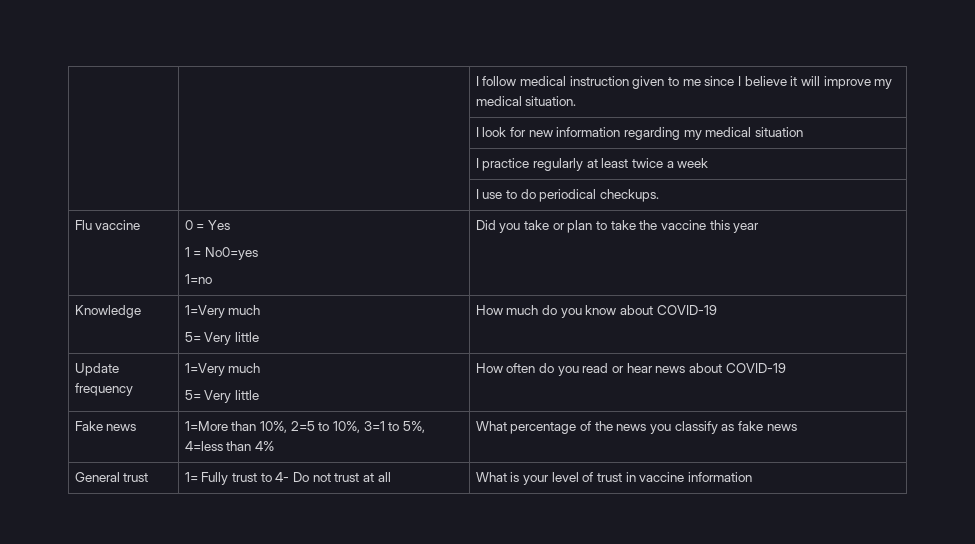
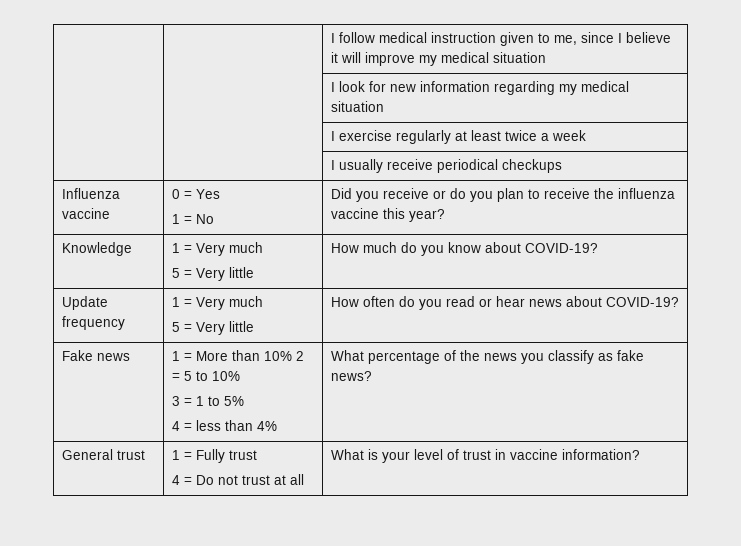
- | | I follow medical instruction given to me since I believe it will improve my medical situation.
+ | | I follow medical instruction given to me, since I believe it will improve my medical situation
- | | I practice regularly at least twice a week
+ | | I exercise regularly at least twice a week
- | | I use to do periodical checkups.
- Flu vaccine | 0 = Yes
- 1 = No0=yes
- 1=no | Did you take or plan to take the vaccine this year
+ | | I usually receive periodical checkups
+ Influenza vaccine | 0 = Yes
+ 1 = No | Did you receive or do you plan to receive the influenza vaccine this year?
- Knowledge | 1=Very much
- 5= Very little | How much do you know about COVID-19
+ Knowledge | 1 = Very much
+ 5 = Very little | How much do you know about COVID-19?
- Update frequency | 1=Very much
- 5= Very little | How often do you read or hear news about COVID-19
+ Update frequency | 1 = Very much
+ 5 = Very little | How often do you read or hear news about COVID-19?
- Fake news | 1=More than 10%, 2=5 to 10%, 3=1 to 5%, 4=less than 4% | What percentage of the news you classify as fake news
+ Fake news | 1 = More than 10% 2 = 5 to 10%
+ 3 = 1 to 5%
+ 4 = less than 4% | What percentage of the news you classify as fake news?
- General trust | 1= Fully trust to 4- Do not trust at all | What is your level of trust in vaccine information
+ General trust | 1 = Fully trust
+ 4 = Do not trust at all | What is your level of trust in vaccine information?

